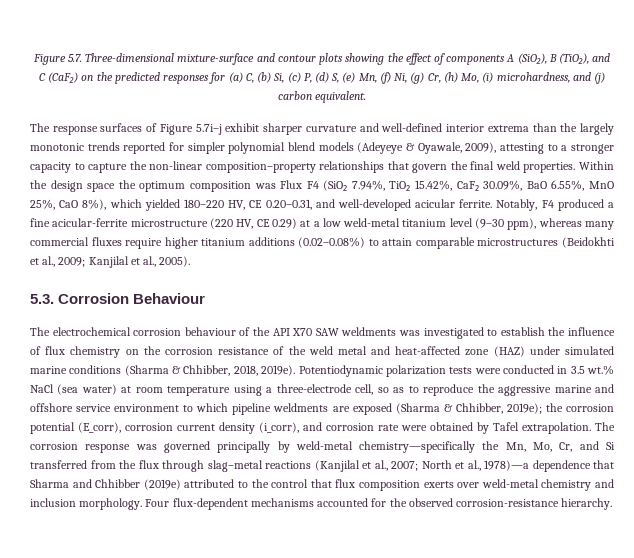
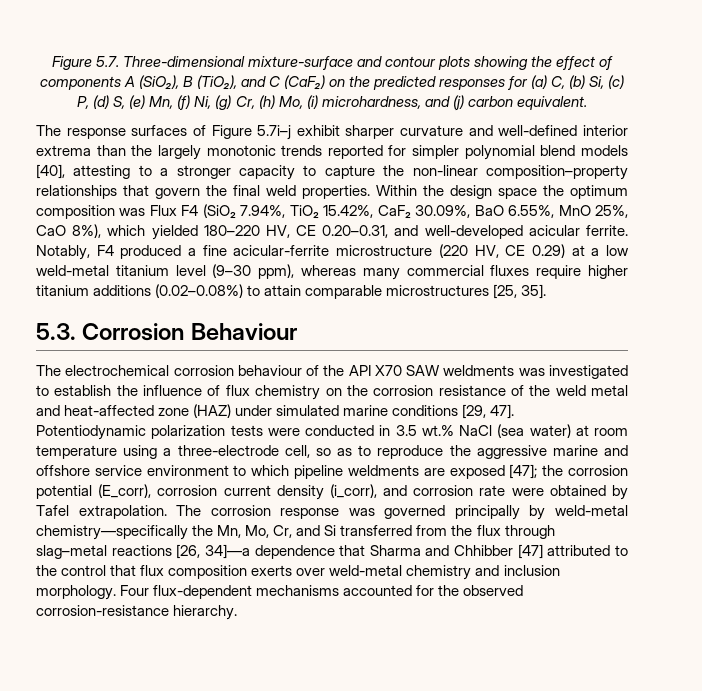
- The response surfaces of Figure 5.7i–j exhibit sharper curvature and well-defined interior extrema than the largely monotonic trends reported for simpler polynomial blend models (Adeyeye & Oyawale, 2009), attesting to a stronger capacity to capture the non-linear composition–property relationships that govern the final weld properties.
+ The response surfaces of Figure 5.7i–j exhibit sharper curvature and well-defined interior extrema than the largely monotonic trends reported for simpler polynomial blend models [40], attesting to a stronger capacity to capture the non-linear composition–property relationships that govern the final weld properties.
- Notably, F4 produced a fine acicular-ferrite microstructure (220 HV, CE 0.29) at a low weld-metal titanium level (9–30 ppm), whereas many commercial fluxes require higher titanium additions (0.02–0.08%) to attain comparable microstructures (Beidokhti et al., 2009; Kanjilal et al., 2005).
+ Notably, F4 produced a fine acicular-ferrite microstructure (220 HV, CE 0.29) at a low weld-metal titanium level (9–30 ppm), whereas many commercial fluxes require higher titanium additions (0.02–0.08%) to attain comparable microstructures [25, 35].
- The electrochemical corrosion behaviour of the API X70 SAW weldments was investigated to establish the influence of flux chemistry on the corrosion resistance of the weld metal and heat-affected zone (HAZ) under simulated marine conditions (Sharma & Chhibber, 2018, 2019e).
+ The electrochemical corrosion behaviour of the API X70 SAW weldments was investigated to establish the influence of flux chemistry on the corrosion resistance of the weld metal and heat-affected zone (HAZ) under simulated marine conditions [29, 47].
- Potentiodynamic polarization tests were conducted in 3.5 wt.% NaCl (sea water) at room temperature using a three-electrode cell, so as to reproduce the aggressive marine and offshore service environment to which pipeline weldments are exposed (Sharma & Chhibber, 2019e); the corrosion potential (E_corr), corrosion current density (i_corr), and corrosion rate were obtained by Tafel extrapolation.
+ Potentiodynamic polarization tests were conducted in 3.5 wt.% NaCl (sea water) at room temperature using a three-electrode cell, so as to reproduce the aggressive marine and offshore service environment to which pipeline weldments are exposed [47]; the corrosion potential (E_corr), corrosion current density (i_corr), and corrosion rate were obtained by Tafel extrapolation.
- The corrosion response was governed principally by weld-metal chemistry—specifically the Mn, Mo, Cr, and Si transferred from the flux through slag–metal reactions (Kanjilal et al., 2007; North et al., 1978)—a dependence that Sharma and Chhibber (2019e) attributed to the control that flux composition exerts over weld-metal chemistry and inclusion morphology.
+ The corrosion response was governed principally by weld-metal chemistry—specifically the Mn, Mo, Cr, and Si transferred from the flux through slag–metal reactions [26, 34]—a dependence that Sharma and Chhibber [47] attributed to the control that flux composition exerts over weld-metal chemistry and inclusion morphology.

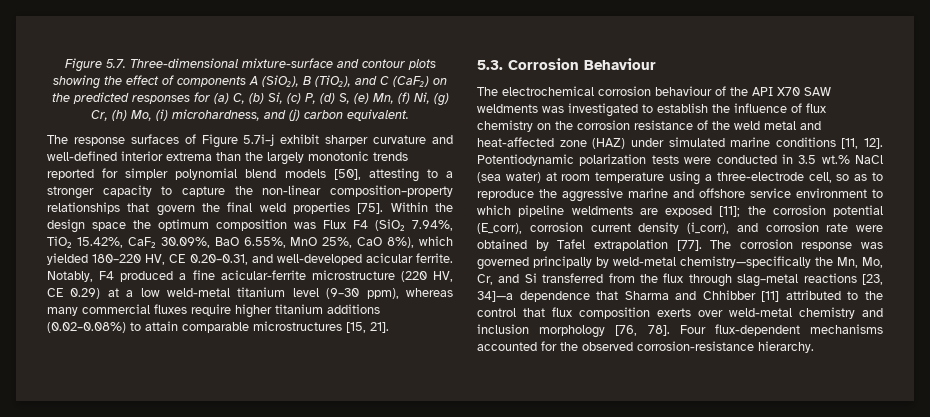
- The response surfaces of Figure 5.7i–j exhibit sharper curvature and well-defined interior extrema than the largely monotonic trends reported for simpler polynomial blend models [40], attesting to a stronger capacity to capture the non-linear composition–property relationships that govern the final weld properties.
+ The response surfaces of Figure 5.7i–j exhibit sharper curvature and well-defined interior extrema than the largely monotonic trends reported for simpler polynomial blend models [50], attesting to a stronger capacity to capture the non-linear composition–property relationships that govern the final weld properties [75].
- Notably, F4 produced a fine acicular-ferrite microstructure (220 HV, CE 0.29) at a low weld-metal titanium level (9–30 ppm), whereas many commercial fluxes require higher titanium additions (0.02–0.08%) to attain comparable microstructures [25, 35].
+ Notably, F4 produced a fine acicular-ferrite microstructure (220 HV, CE 0.29) at a low weld-metal titanium level (9–30 ppm), whereas many commercial fluxes require higher titanium additions (0.02–0.08%) to attain comparable microstructures [15, 21].
- The electrochemical corrosion behaviour of the API X70 SAW weldments was investigated to establish the influence of flux chemistry on the corrosion resistance of the weld metal and heat-affected zone (HAZ) under simulated marine conditions [29, 47].
+ The electrochemical corrosion behaviour of the API X70 SAW weldments was investigated to establish the influence of flux chemistry on the corrosion resistance of the weld metal and heat-affected zone (HAZ) under simulated marine conditions [11, 12].
- Potentiodynamic polarization tests were conducted in 3.5 wt.% NaCl (sea water) at room temperature using a three-electrode cell, so as to reproduce the aggressive marine and offshore service environment to which pipeline weldments are exposed [47]; the corrosion potential (E_corr), corrosion current density (i_corr), and corrosion rate were obtained by Tafel extrapolation.
+ Potentiodynamic polarization tests were conducted in 3.5 wt.% NaCl (sea water) at room temperature using a three-electrode cell, so as to reproduce the aggressive marine and offshore service environment to which pipeline weldments are exposed [11]; the corrosion potential (E_corr), corrosion current density (i_corr), and corrosion rate were obtained by Tafel extrapolation [77].
- The corrosion response was governed principally by weld-metal chemistry—specifically the Mn, Mo, Cr, and Si transferred from the flux through slag–metal reactions [26, 34]—a dependence that Sharma and Chhibber [47] attributed to the control that flux composition exerts over weld-metal chemistry and inclusion morphology.
+ The corrosion response was governed principally by weld-metal chemistry—specifically the Mn, Mo, Cr, and Si transferred from the flux through slag–metal reactions [23, 34]—a dependence that Sharma and Chhibber [11] attributed to the control that flux composition exerts over weld-metal chemistry and inclusion morphology [76, 78].

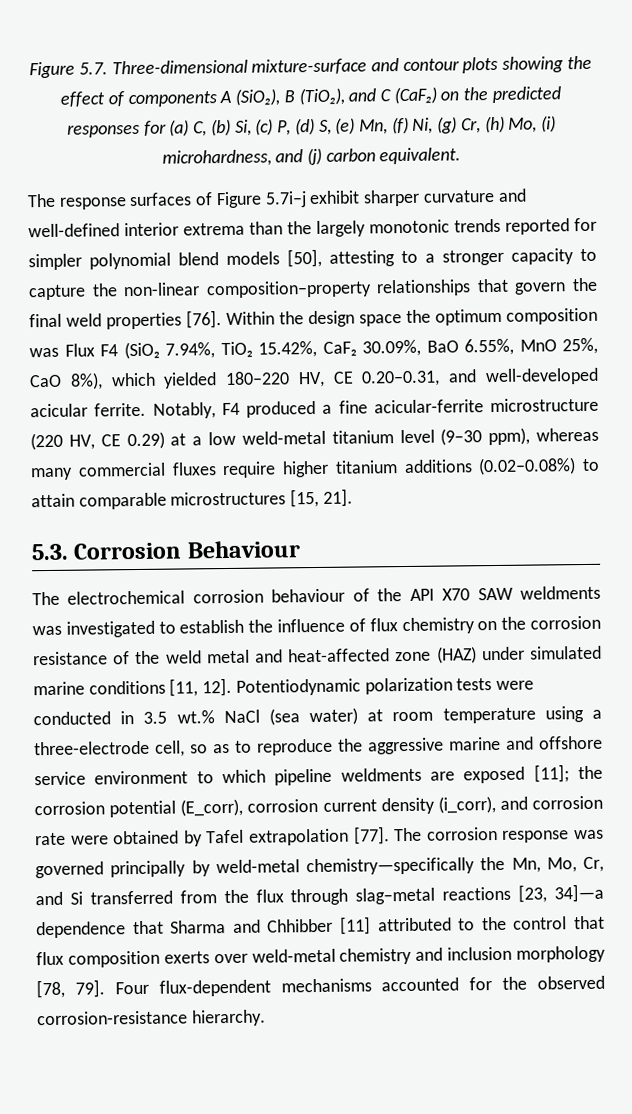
- The response surfaces of Figure 5.7i–j exhibit sharper curvature and well-defined interior extrema than the largely monotonic trends reported for simpler polynomial blend models [50], attesting to a stronger capacity to capture the non-linear composition–property relationships that govern the final weld properties [75].
+ The response surfaces of Figure 5.7i–j exhibit sharper curvature and well-defined interior extrema than the largely monotonic trends reported for simpler polynomial blend models [50], attesting to a stronger capacity to capture the non-linear composition–property relationships that govern the final weld properties [76].
- The corrosion response was governed principally by weld-metal chemistry—specifically the Mn, Mo, Cr, and Si transferred from the flux through slag–metal reactions [23, 34]—a dependence that Sharma and Chhibber [11] attributed to the control that flux composition exerts over weld-metal chemistry and inclusion morphology [76, 78].
+ The corrosion response was governed principally by weld-metal chemistry—specifically the Mn, Mo, Cr, and Si transferred from the flux through slag–metal reactions [23, 34]—a dependence that Sharma and Chhibber [11] attributed to the control that flux composition exerts over weld-metal chemistry and inclusion morphology [78, 79].

